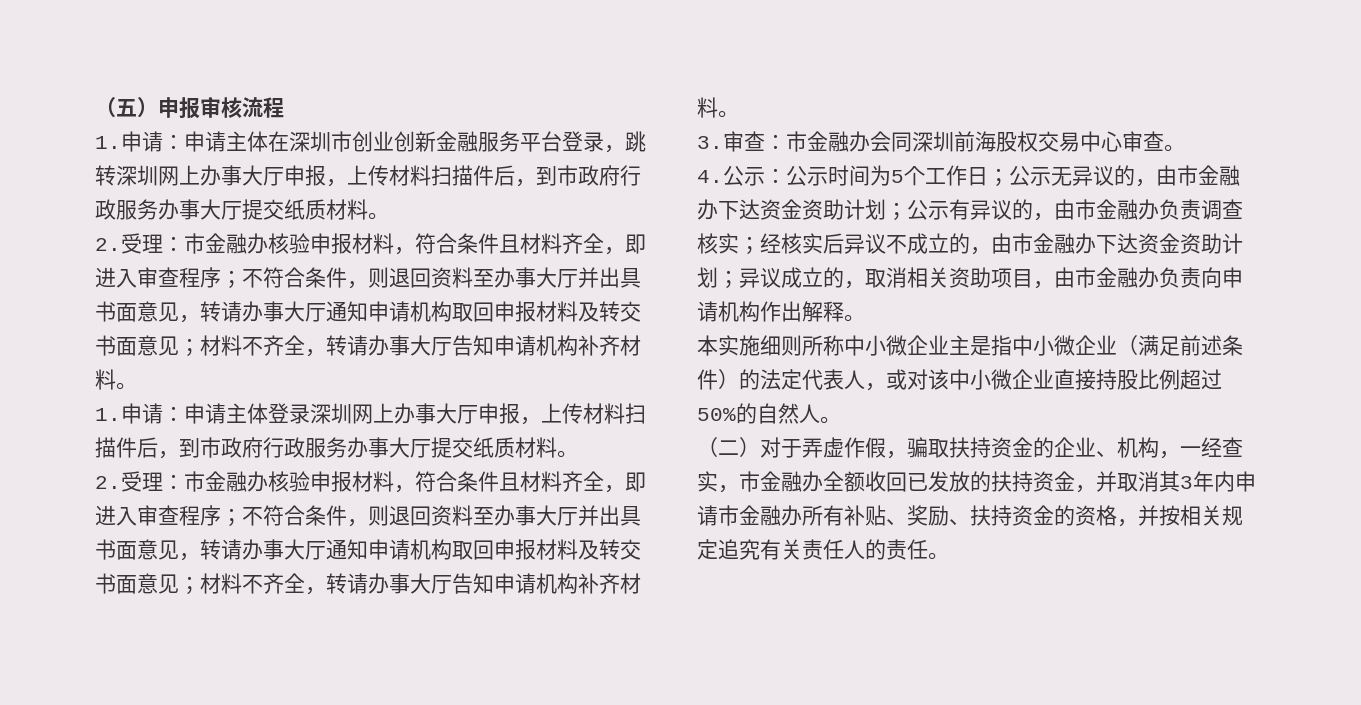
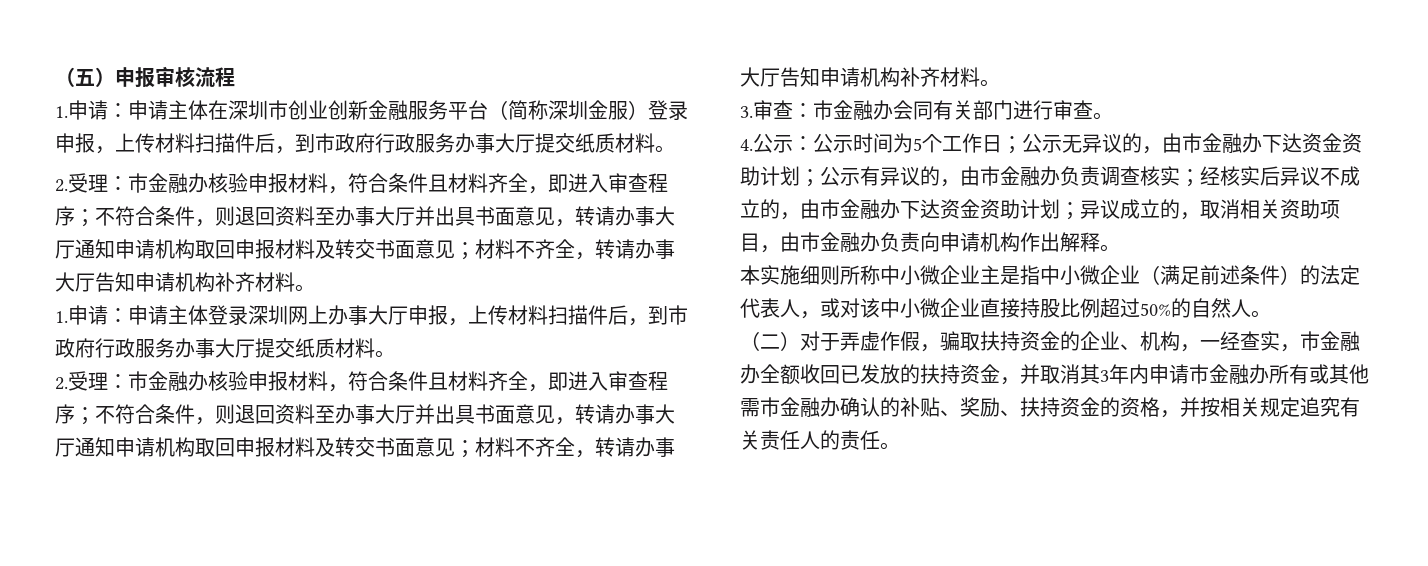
- 1.申请：申请主体在深圳市创业创新金融服务平台登录，跳转深圳网上办事大厅申报，上传材料扫描件后，到市政府行政服务办事大厅提交纸质材料。
+ 1.申请：申请主体在深圳市创业创新金融服务平台（简称深圳金服）登录申报，上传材料扫描件后，到市政府行政服务办事大厅提交纸质材料。
- 3.审查：市金融办会同深圳前海股权交易中心审查。
+ 3.审查：市金融办会同有关部门进行审查。
- （二）对于弄虚作假，骗取扶持资金的企业、机构，一经查实，市金融办全额收回已发放的扶持资金，并取消其3年内申请市金融办所有补贴、奖励、扶持资金的资格，并按相关规定追究有关责任人的责任。
+ （二）对于弄虚作假，骗取扶持资金的企业、机构，一经查实，市金融办全额收回已发放的扶持资金，并取消其3年内申请市金融办所有或其他需市金融办确认的补贴、奖励、扶持资金的资格，并按相关规定追究有关责任人的责任。

